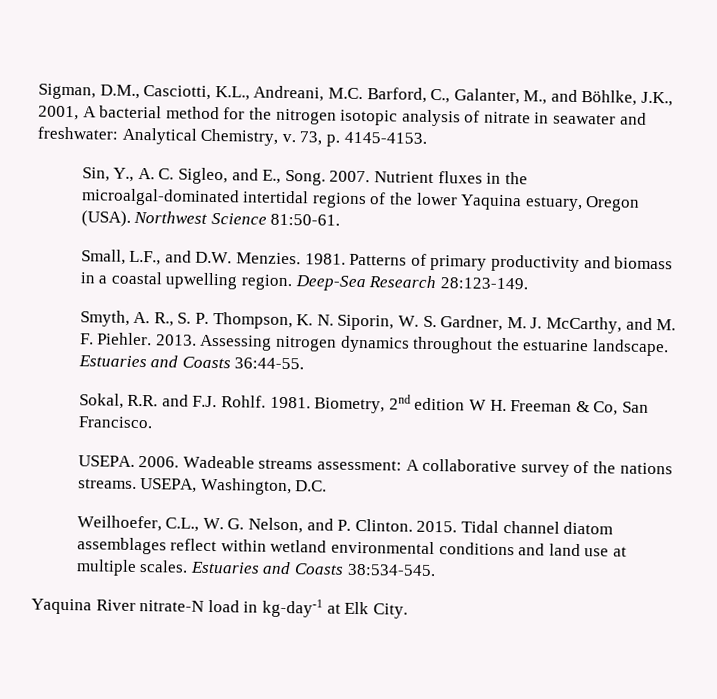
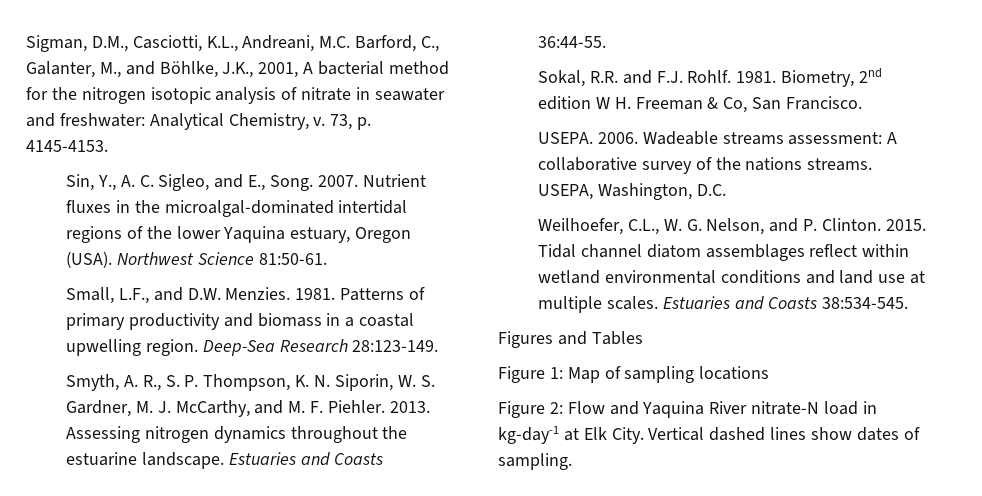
- Yaquina River nitrate-N load in kg-day-1 at Elk City.
+ Figures and Tables
+ Figure 1: Map of sampling locations
+ Figure 2: Flow and Yaquina River nitrate-N load in kg-day-1 at Elk City.
+ Vertical dashed lines show dates of sampling.

